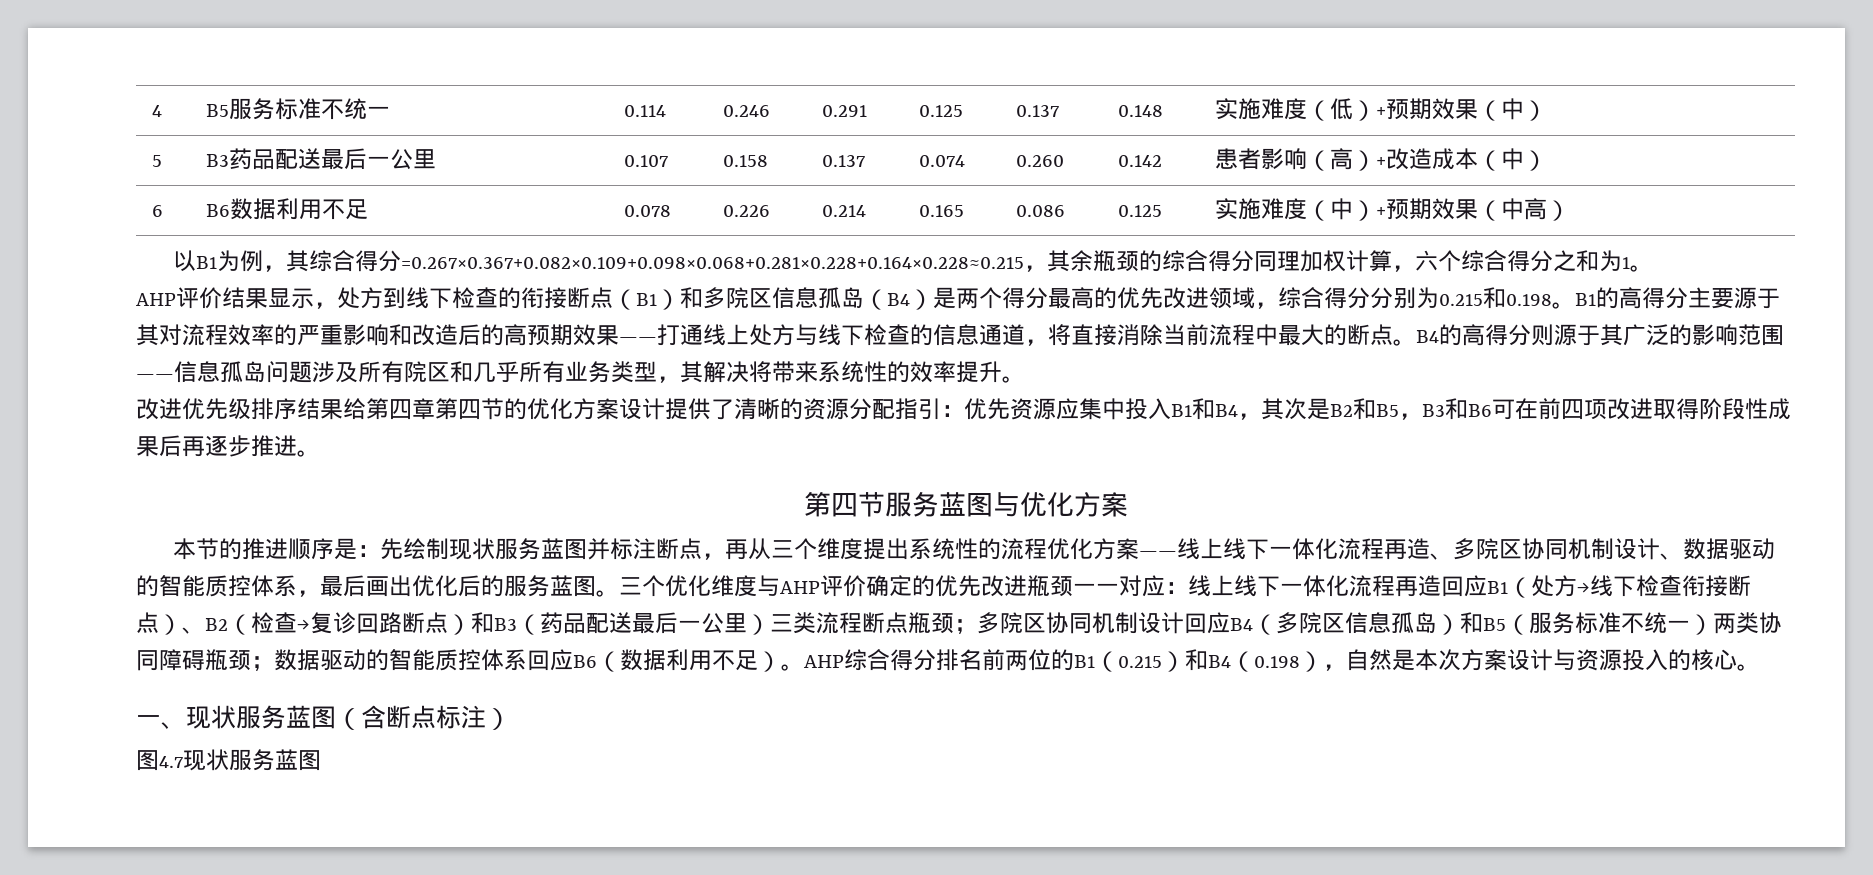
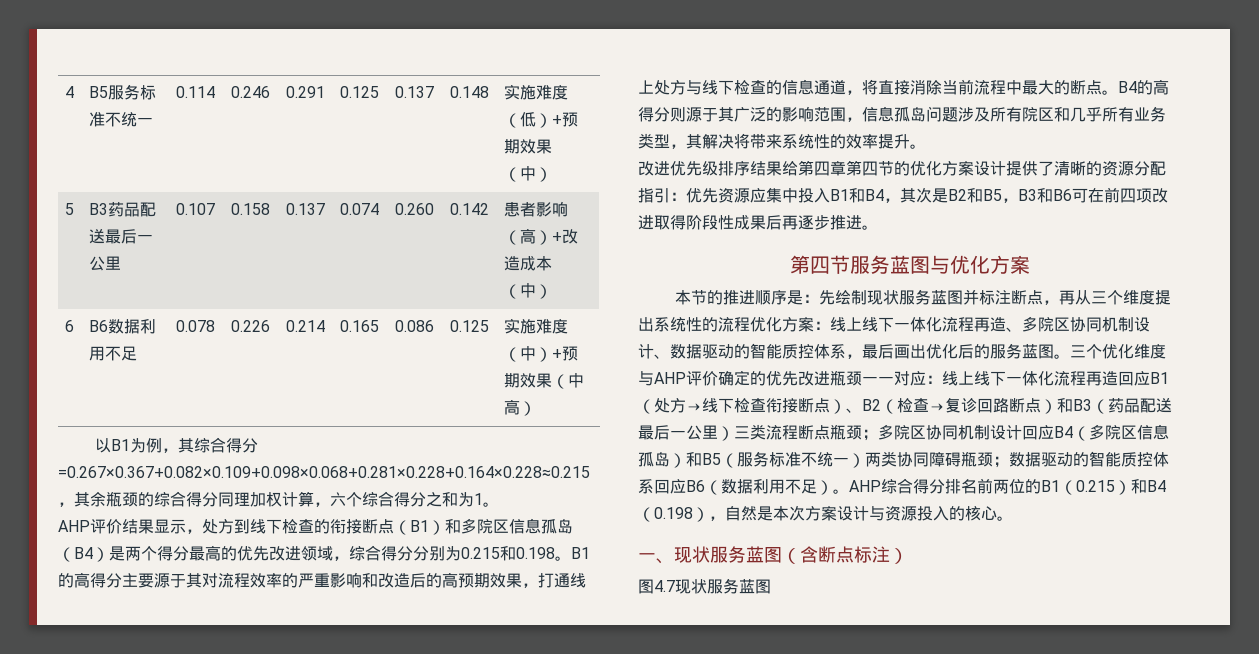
- B1的高得分主要源于其对流程效率的严重影响和改造后的高预期效果——打通线上处方与线下检查的信息通道，将直接消除当前流程中最大的断点。
+ B1的高得分主要源于其对流程效率的严重影响和改造后的高预期效果，打通线上处方与线下检查的信息通道，将直接消除当前流程中最大的断点。
- B4的高得分则源于其广泛的影响范围——信息孤岛问题涉及所有院区和几乎所有业务类型，其解决将带来系统性的效率提升。
+ B4的高得分则源于其广泛的影响范围，信息孤岛问题涉及所有院区和几乎所有业务类型，其解决将带来系统性的效率提升。
- 本节的推进顺序是：先绘制现状服务蓝图并标注断点，再从三个维度提出系统性的流程优化方案——线上线下一体化流程再造、多院区协同机制设计、数据驱动的智能质控体系，最后画出优化后的服务蓝图。
+ 本节的推进顺序是：先绘制现状服务蓝图并标注断点，再从三个维度提出系统性的流程优化方案：线上线下一体化流程再造、多院区协同机制设计、数据驱动的智能质控体系，最后画出优化后的服务蓝图。

